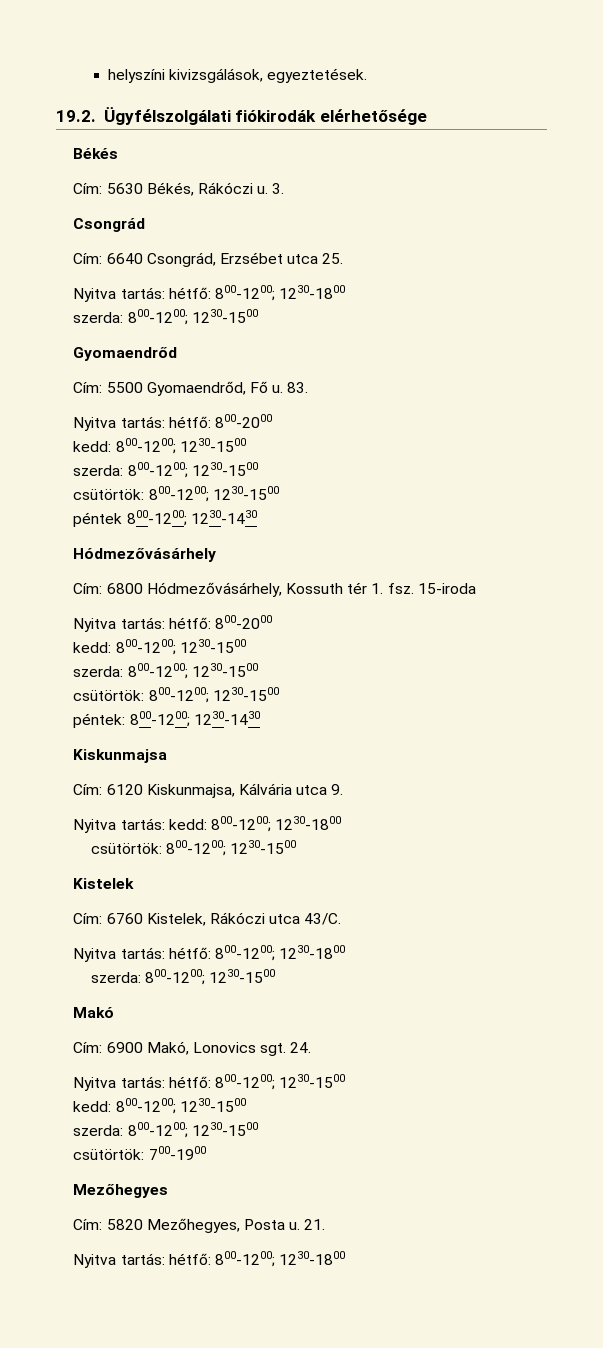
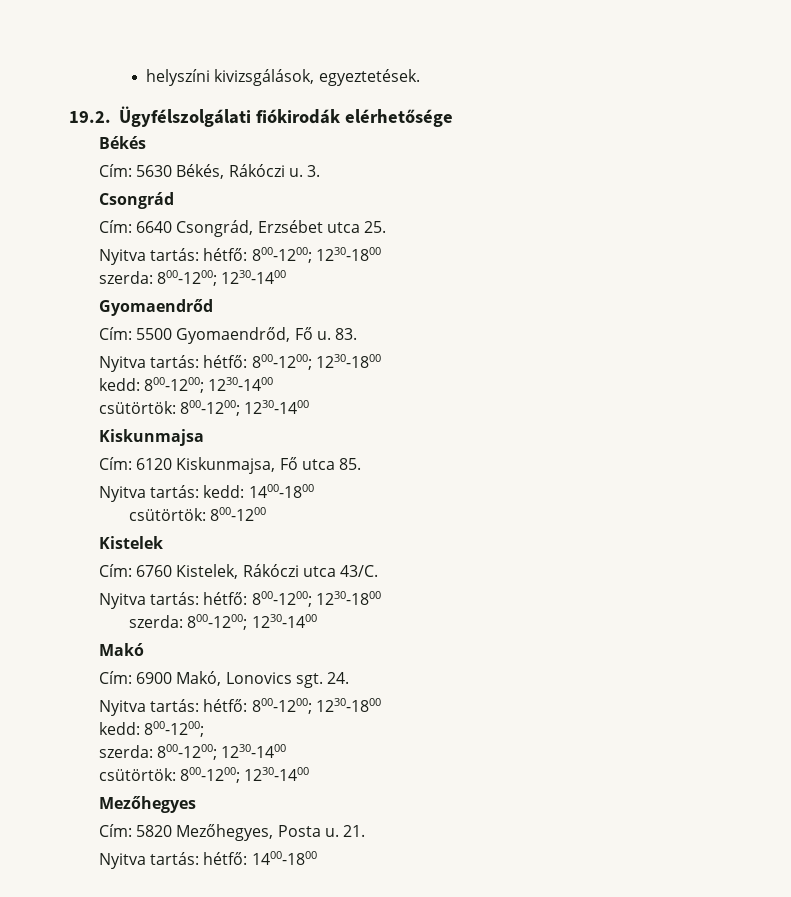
  Cím: 6640 Csongrád, Erzsébet utca 25.
  Nyitva tartás: hétfő: 800-1200; 1230-1800
- szerda: 800-1200; 1230-1500
+ szerda: 800-1200; 1230-1400
  83.
- Nyitva tartás: hétfő: 800-2000
- kedd: 800-1200; 1230-1500
- szerda: 800-1200; 1230-1500
- csütörtök: 800-1200; 1230-1500
- péntek 800-1200; 1230-1430
- Hódmezővásárhely
- Cím: 6800 Hódmezővásárhely, Kossuth tér 1. fsz. 15-iroda
- Nyitva tartás: hétfő: 800-2000
- kedd: 800-1200; 1230-1500
- szerda: 800-1200; 1230-1500
- csütörtök: 800-1200; 1230-1500
- péntek: 800-1200; 1230-1430
+ Nyitva tartás: hétfő: 800-1200; 1230-1800
+ kedd: 800-1200; 1230-1400
+ csütörtök: 800-1200; 1230-1400
- Cím: 6120 Kiskunmajsa, Kálvária utca 9.
+ Cím: 6120 Kiskunmajsa, Fő utca 85.
- Nyitva tartás: kedd: 800-1200; 1230-1800
- csütörtök: 800-1200; 1230-1500
+ Nyitva tartás: kedd: 1400-1800
+ csütörtök: 800-1200
  Cím: 6760 Kistelek, Rákóczi utca 43/C.
  Nyitva tartás: hétfő: 800-1200; 1230-1800
- szerda: 800-1200; 1230-1500
+ szerda: 800-1200; 1230-1400
  24.
- Nyitva tartás: hétfő: 800-1200; 1230-1500
- kedd: 800-1200; 1230-1500
- szerda: 800-1200; 1230-1500
- csütörtök: 700-1900
+ Nyitva tartás: hétfő: 800-1200; 1230-1800
+ kedd: 800-1200;
+ szerda: 800-1200; 1230-1400
+ csütörtök: 800-1200; 1230-1400
  21.
- Nyitva tartás: hétfő: 800-1200; 1230-1800
+ Nyitva tartás: hétfő: 1400-1800

